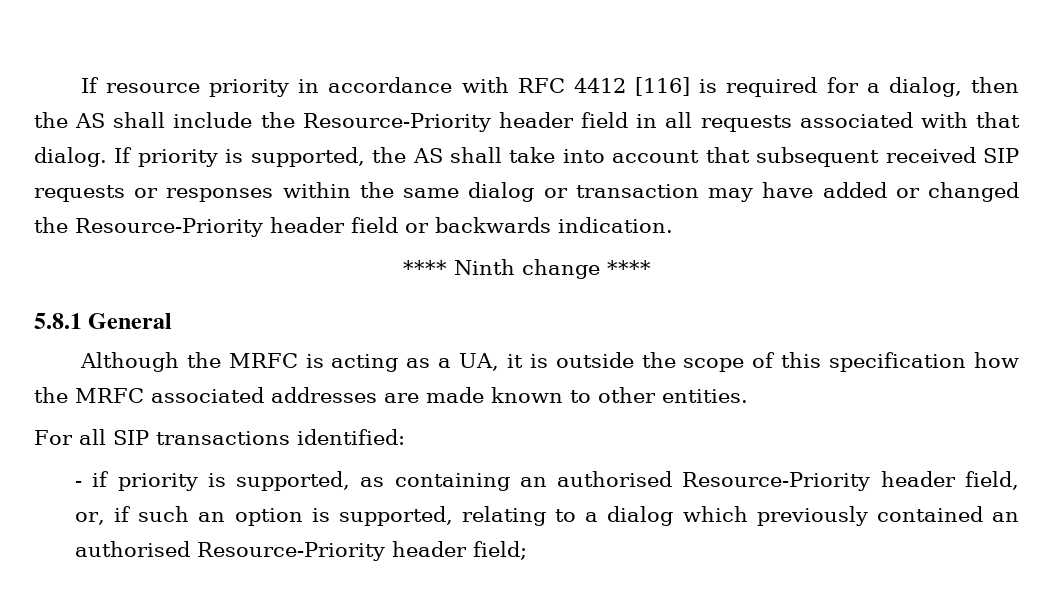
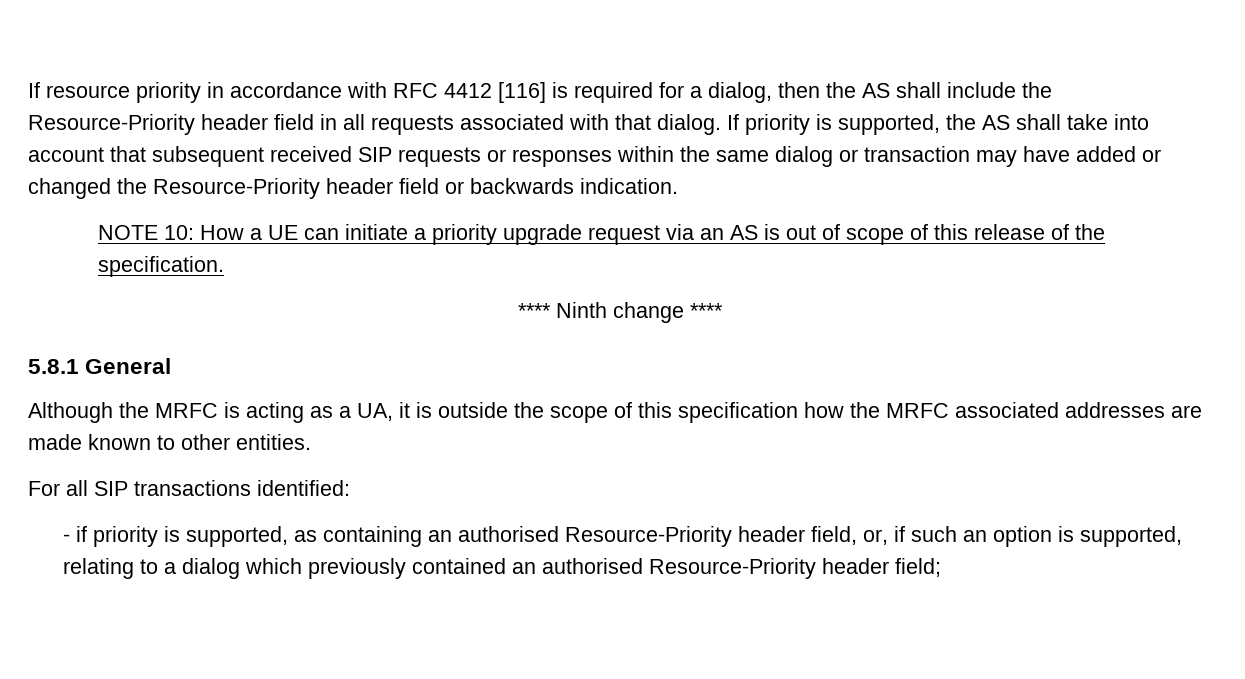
+ NOTE 10: How a UE can initiate a priority upgrade request via an AS is out of scope of this release of the specification.

